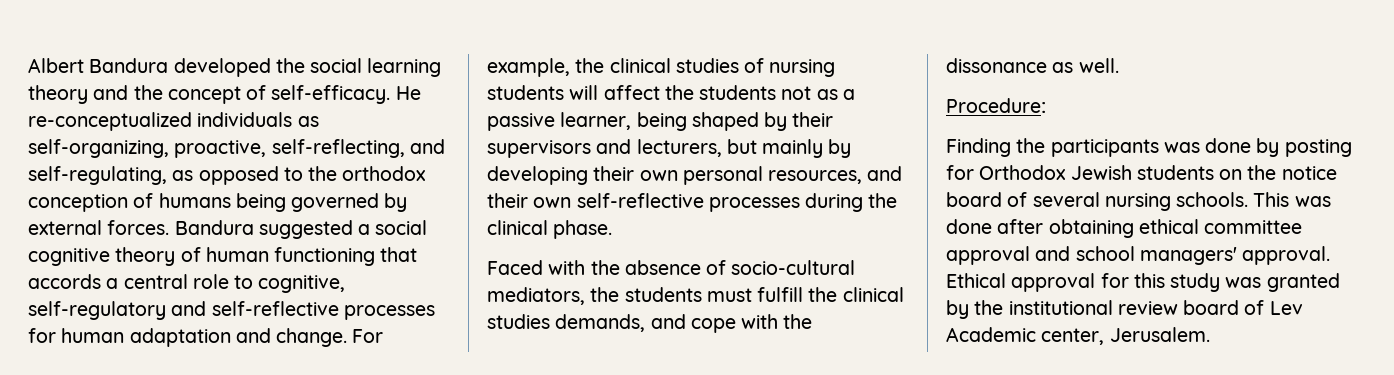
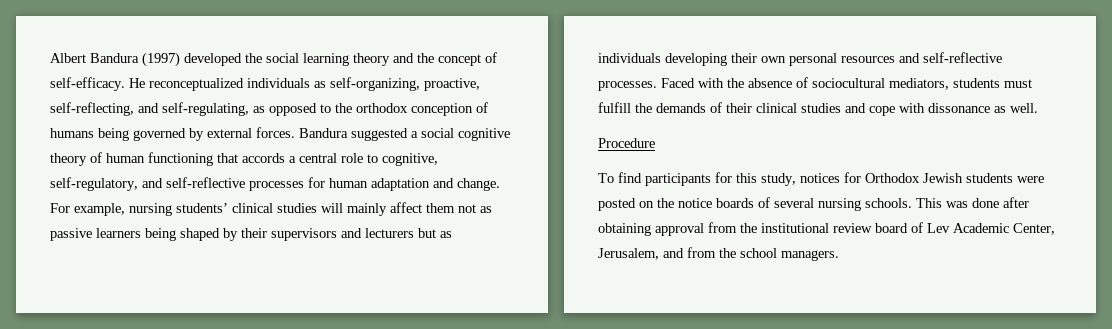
- Albert Bandura developed the social learning theory and the concept of self-efficacy.
+ Albert Bandura (1997) developed the social learning theory and the concept of self-efficacy.
- He re-conceptualized individuals as self-organizing, proactive, self-reflecting, and self-regulating, as opposed to the orthodox conception of humans being governed by external forces.
+ He reconceptualized individuals as self-organizing, proactive, self-reflecting, and self-regulating, as opposed to the orthodox conception of humans being governed by external forces.
- Bandura suggested a social cognitive theory of human functioning that accords a central role to cognitive, self-regulatory and self-reflective processes for human adaptation and change.
+ Bandura suggested a social cognitive theory of human functioning that accords a central role to cognitive, self-regulatory, and self-reflective processes for human adaptation and change.
- For example, the clinical studies of nursing students will affect the students not as a passive learner, being shaped by their supervisors and lecturers, but mainly by developing their own personal resources, and their own self-reflective processes during the clinical phase.
- Faced with the absence of socio-cultural mediators, the students must fulfill the clinical studies demands, and cope with the dissonance as well.
+ For example, nursing students’ clinical studies will mainly affect them not as passive learners being shaped by their supervisors and lecturers but as individuals developing their own personal resources and self-reflective processes. Faced with the absence of sociocultural mediators, students must fulfill the demands of their clinical studies and cope with dissonance as well.
- Procedure:
- Finding the participants was done by posting for Orthodox Jewish students on the notice board of several nursing schools.
+ Procedure
+ To find participants for this study, notices for Orthodox Jewish students were posted on the notice boards of several nursing schools.
- This was done after obtaining ethical committee approval and school managers' approval. Ethical approval for this study was granted by the institutional review board of Lev Academic center, Jerusalem.
+ This was done after obtaining approval from the institutional review board of Lev Academic Center, Jerusalem, and from the school managers.

